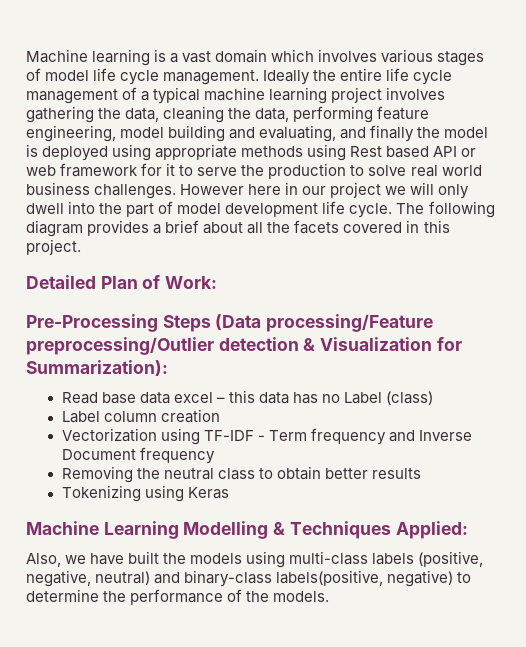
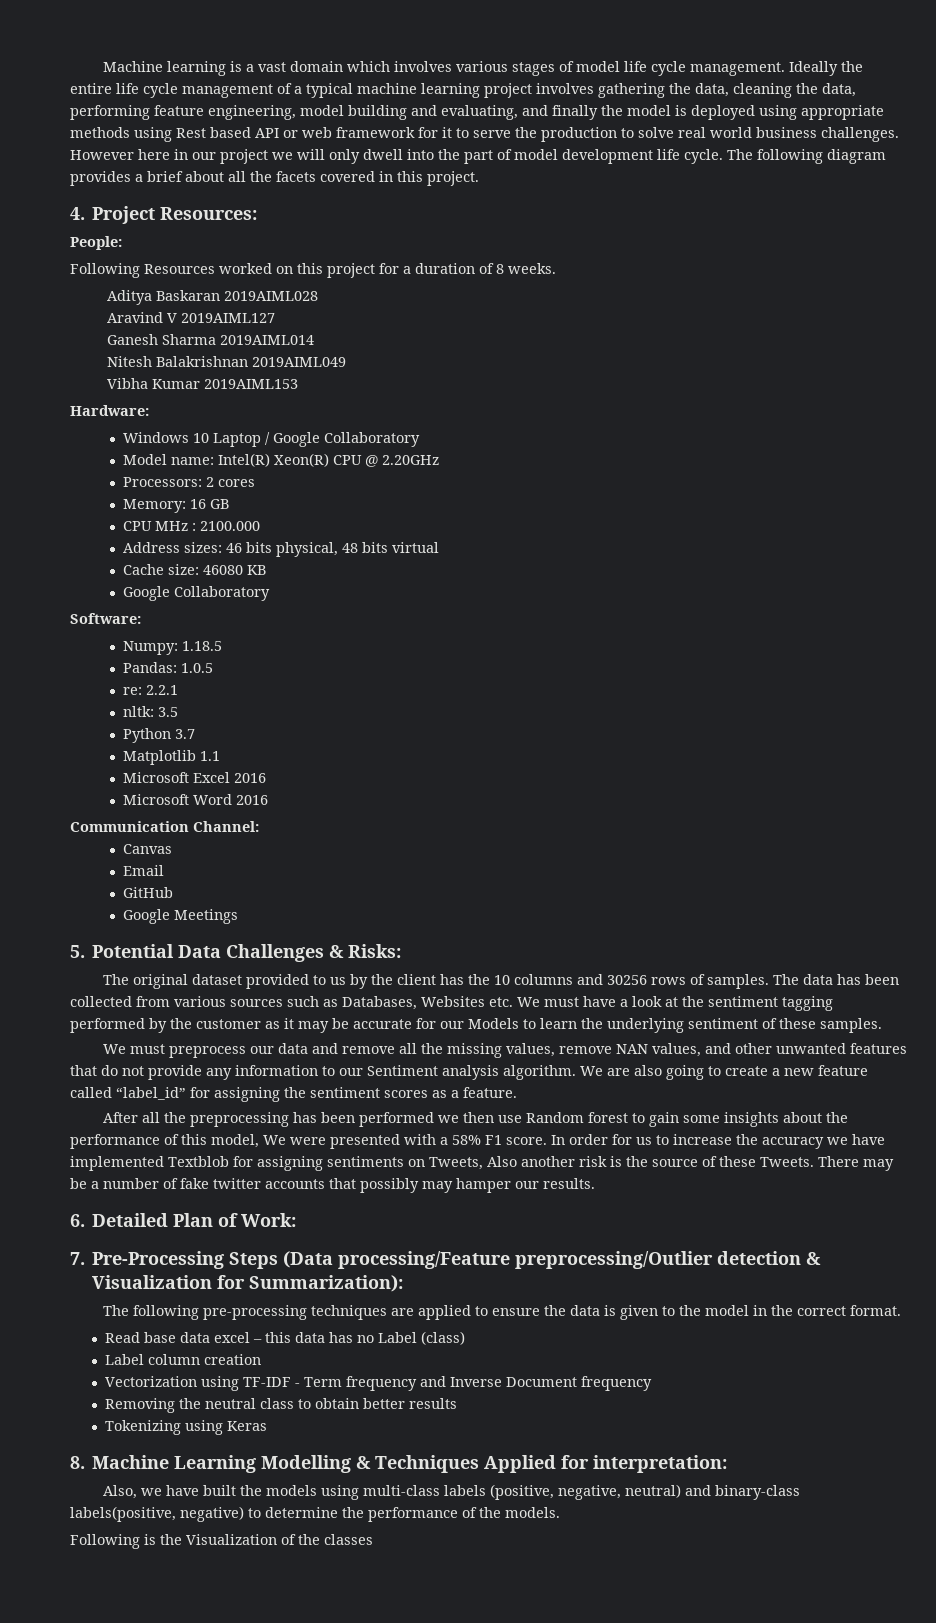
- Detailed Plan of Work:
+ 4. Project Resources:
+ People:
+ Following Resources worked on this project for a duration of 8 weeks.
+ Aditya Baskaran 2019AIML028
+ Aravind V 2019AIML127
+ Ganesh Sharma 2019AIML014
+ Nitesh Balakrishnan 2019AIML049
+ Vibha Kumar 2019AIML153
+ Hardware:
+ Windows 10 Laptop / Google Collaboratory
+ Model name: Intel(R) Xeon(R) CPU @ 2.20GHz
+ Processors: 2 cores
+ Memory: 16 GB
+ CPU MHz : 2100.000
+ Address sizes: 46 bits physical, 48 bits virtual
+ Cache size: 46080 KB
+ Google Collaboratory
+ Software:
+ Numpy: 1.18.5
+ Pandas: 1.0.5
+ re: 2.2.1
+ nltk: 3.5
+ Python 3.7
+ Matplotlib 1.1
+ Microsoft Excel 2016
+ Microsoft Word 2016
+ Communication Channel:
+ Canvas
+ Email
+ GitHub
+ Google Meetings
+ 5. Potential Data Challenges & Risks:
+ The original dataset provided to us by the client has the 10 columns and 30256 rows of samples. The data has been collected from various sources such as Databases, Websites etc. We must have a look at the sentiment tagging performed by the customer as it may be accurate for our Models to learn the underlying sentiment of these samples.
+ We must preprocess our data and remove all the missing values, remove NAN values, and other unwanted features that do not provide any information to our Sentiment analysis algorithm. We are also going to create a new feature called “label_id” for assigning the sentiment scores as a feature.
+ After all the preprocessing has been performed we then use Random forest to gain some insights about the performance of this model, We were presented with a 58% F1 score. In order for us to increase the accuracy we have implemented Textblob for assigning sentiments on Tweets, Also another risk is the source of these Tweets. There may be a number of fake twitter accounts that possibly may hamper our results.
+ 6. Detailed Plan of Work:
- Pre-Processing Steps (Data processing/Feature preprocessing/Outlier detection & Visualization for Summarization):
+ 7. Pre-Processing Steps (Data processing/Feature preprocessing/Outlier detection & Visualization for Summarization):
+ The following pre-processing techniques are applied to ensure the data is given to the model in the correct format.
- Machine Learning Modelling & Techniques Applied:
+ 8. Machine Learning Modelling & Techniques Applied for interpretation:
+ Following is the Visualization of the classes

